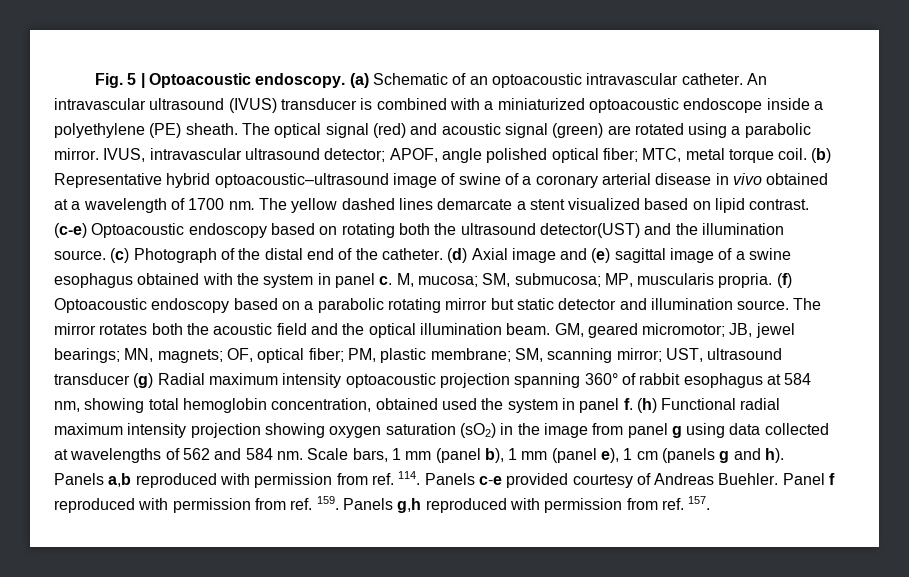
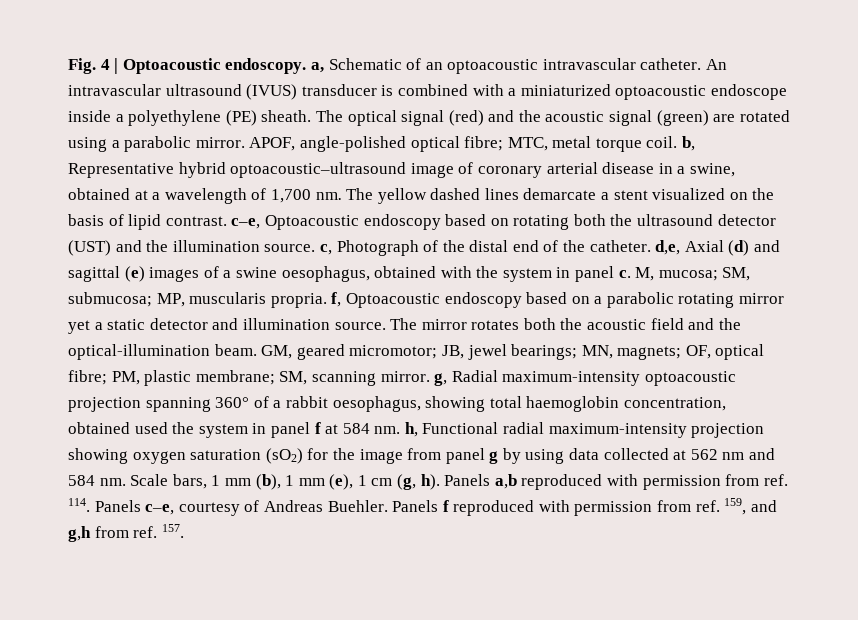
- Fig. 5 | Optoacoustic endoscopy. (a) Schematic of an optoacoustic intravascular catheter.
+ Fig. 4 | Optoacoustic endoscopy. a, Schematic of an optoacoustic intravascular catheter.
- The optical signal (red) and acoustic signal (green) are rotated using a parabolic mirror.
+ The optical signal (red) and the acoustic signal (green) are rotated using a parabolic mirror.
- IVUS, intravascular ultrasound detector; APOF, angle polished optical fiber; MTC, metal torque coil. (b) Representative hybrid optoacoustic–ultrasound image of swine of a coronary arterial disease in vivo obtained at a wavelength of 1700 nm.
+ APOF, angle-polished optical fibre; MTC, metal torque coil. b, Representative hybrid optoacoustic–ultrasound image of coronary arterial disease in a swine, obtained at a wavelength of 1,700 nm.
- The yellow dashed lines demarcate a stent visualized based on lipid contrast. (c-e) Optoacoustic endoscopy based on rotating both the ultrasound detector(UST) and the illumination source. (c) Photograph of the distal end of the catheter. (d) Axial image and (e) sagittal image of a swine esophagus obtained with the system in panel c.
+ The yellow dashed lines demarcate a stent visualized on the basis of lipid contrast. c–e, Optoacoustic endoscopy based on rotating both the ultrasound detector (UST) and the illumination source. c, Photograph of the distal end of the catheter. d,e, Axial (d) and sagittal (e) images of a swine oesophagus, obtained with the system in panel c.
- M, mucosa; SM, submucosa; MP, muscularis propria. (f) Optoacoustic endoscopy based on a parabolic rotating mirror but static detector and illumination source.
+ M, mucosa; SM, submucosa; MP, muscularis propria. f, Optoacoustic endoscopy based on a parabolic rotating mirror yet a static detector and illumination source.
- The mirror rotates both the acoustic field and the optical illumination beam.
+ The mirror rotates both the acoustic field and the optical-illumination beam.
- GM, geared micromotor; JB, jewel bearings; MN, magnets; OF, optical fiber; PM, plastic membrane; SM, scanning mirror; UST, ultrasound transducer (g) Radial maximum intensity optoacoustic projection spanning 360° of rabbit esophagus at 584 nm, showing total hemoglobin concentration, obtained used the system in panel f. (h) Functional radial maximum intensity projection showing oxygen saturation (sO2) in the image from panel g using data collected at wavelengths of 562 and 584 nm.
+ GM, geared micromotor; JB, jewel bearings; MN, magnets; OF, optical fibre; PM, plastic membrane; SM, scanning mirror. g, Radial maximum-intensity optoacoustic projection spanning 360° of a rabbit oesophagus, showing total haemoglobin concentration, obtained used the system in panel f at 584 nm. h, Functional radial maximum-intensity projection showing oxygen saturation (sO2) for the image from panel g by using data collected at 562 nm and 584 nm.
- Scale bars, 1 mm (panel b), 1 mm (panel e), 1 cm (panels g and h).
+ Scale bars, 1 mm (b), 1 mm (e), 1 cm (g, h).
- Panels a,b reproduced with permission from ref. 114. Panels c-e provided courtesy of Andreas Buehler.
+ Panels a,b reproduced with permission from ref. 114. Panels c–e, courtesy of Andreas Buehler.
- Panel f reproduced with permission from ref. 159. Panels g,h reproduced with permission from ref. 157.
+ Panels f reproduced with permission from ref. 159, and g,h from ref. 157.

